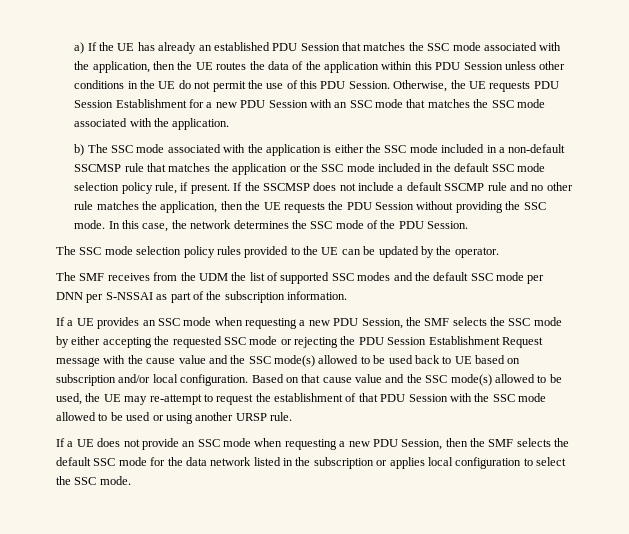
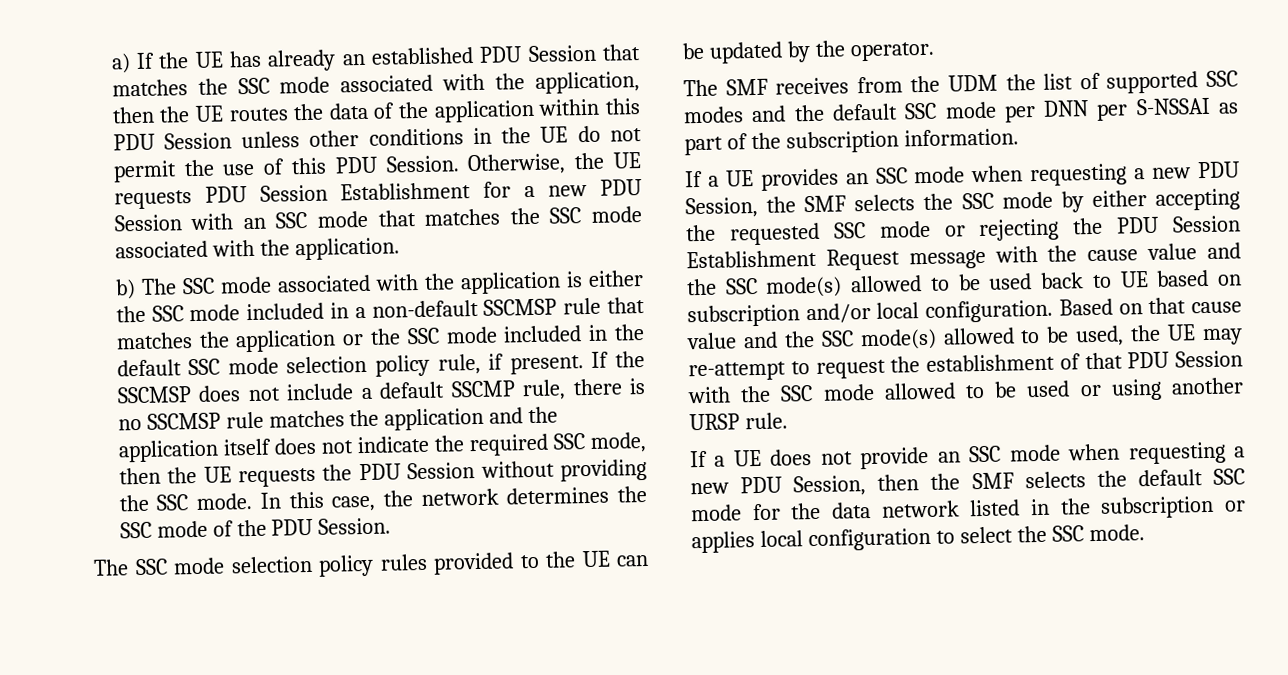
- If the SSCMSP does not include a default SSCMP rule and no other rule matches the application, then the UE requests the PDU Session without providing the SSC mode.
+ If the SSCMSP does not include a default SSCMP rule, there is no SSCMSP rule matches the application and the application itself does not indicate the required SSC mode, then the UE requests the PDU Session without providing the SSC mode.

